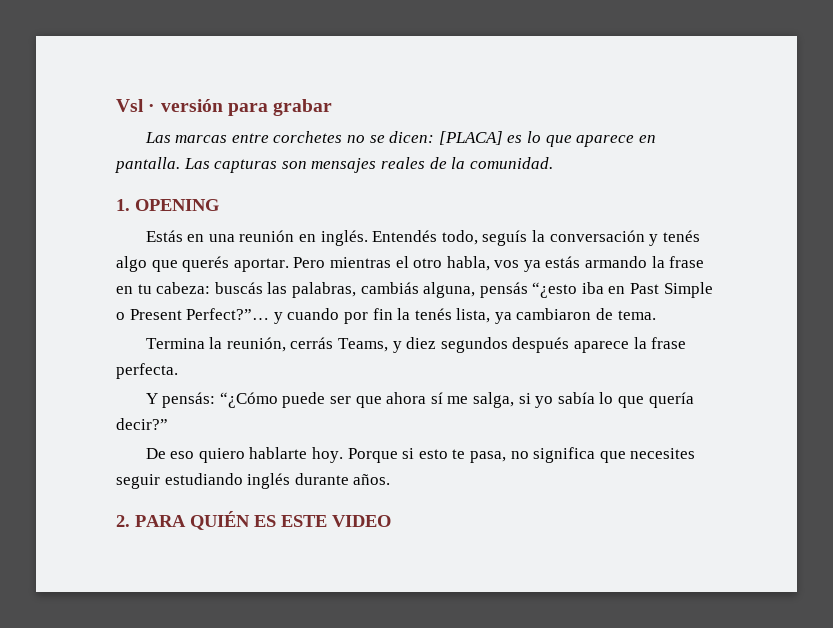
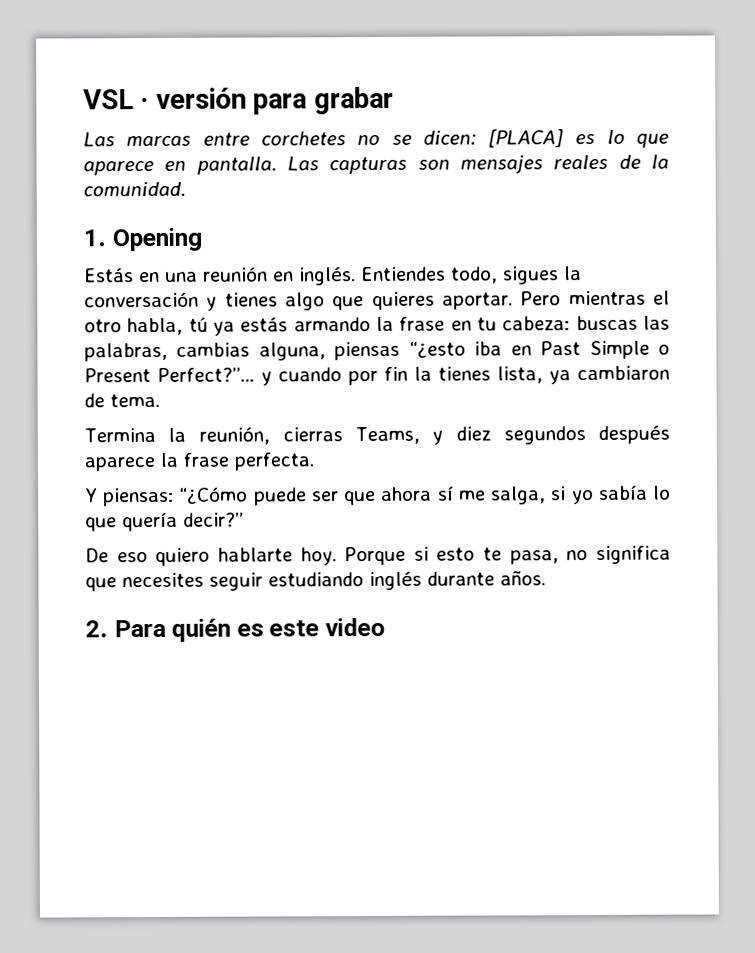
- Vsl · versión para grabar
+ VSL · versión para grabar
- 1. OPENING
+ 1. Opening
- Entendés todo, seguís la conversación y tenés algo que querés aportar.
+ Entiendes todo, sigues la conversación y tienes algo que quieres aportar.
- Pero mientras el otro habla, vos ya estás armando la frase en tu cabeza: buscás las palabras, cambiás alguna, pensás “¿esto iba en Past Simple o Present Perfect?”… y cuando por fin la tenés lista, ya cambiaron de tema.
+ Pero mientras el otro habla, tú ya estás armando la frase en tu cabeza: buscas las palabras, cambias alguna, piensas “¿esto iba en Past Simple o Present Perfect?”… y cuando por fin la tienes lista, ya cambiaron de tema.
- Termina la reunión, cerrás Teams, y diez segundos después aparece la frase perfecta.
+ Termina la reunión, cierras Teams, y diez segundos después aparece la frase perfecta.
- Y pensás: “¿Cómo puede ser que ahora sí me salga, si yo sabía lo que quería decir?”
+ Y piensas: “¿Cómo puede ser que ahora sí me salga, si yo sabía lo que quería decir?”
- 2. PARA QUIÉN ES ESTE VIDEO
+ 2. Para quién es este video

